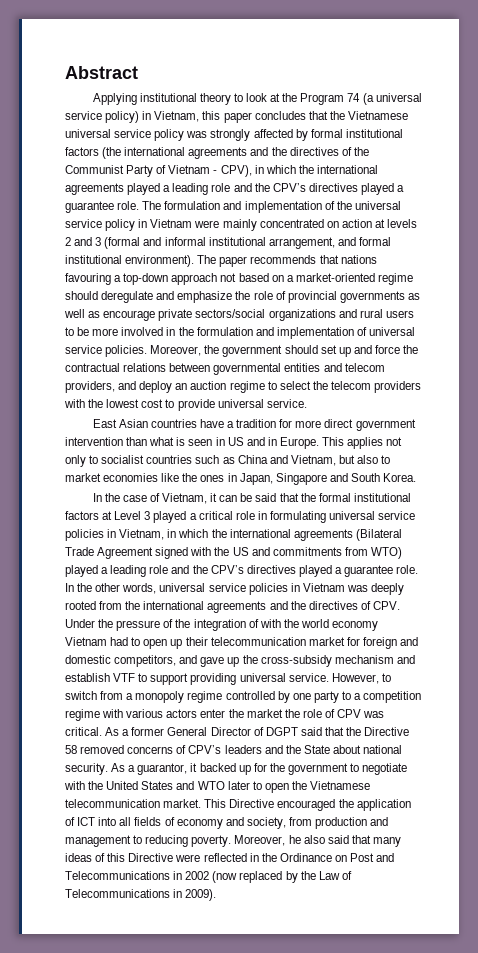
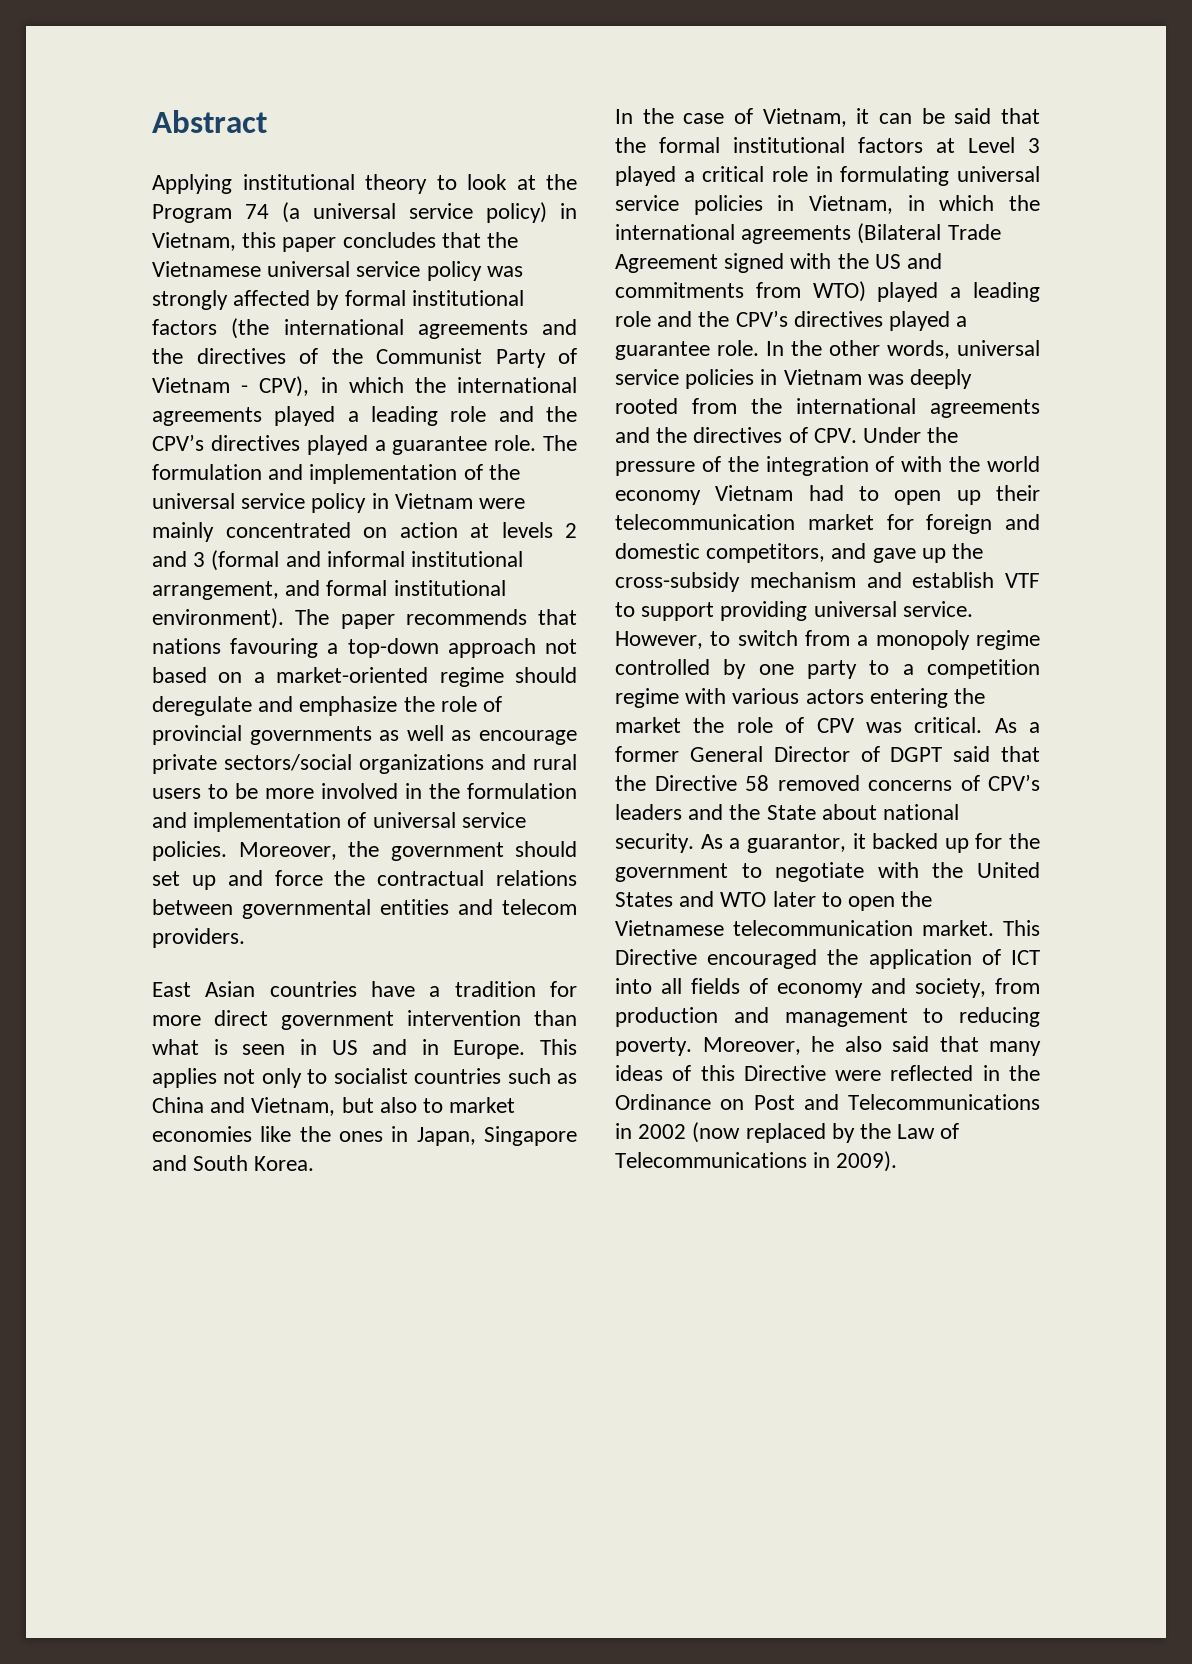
- Moreover, the government should set up and force the contractual relations between governmental entities and telecom providers, and deploy an auction regime to select the telecom providers with the lowest cost to provide universal service.
+ Moreover, the government should set up and force the contractual relations between governmental entities and telecom providers.
- However, to switch from a monopoly regime controlled by one party to a competition regime with various actors enter the market the role of CPV was critical.
+ However, to switch from a monopoly regime controlled by one party to a competition regime with various actors entering the market the role of CPV was critical.

